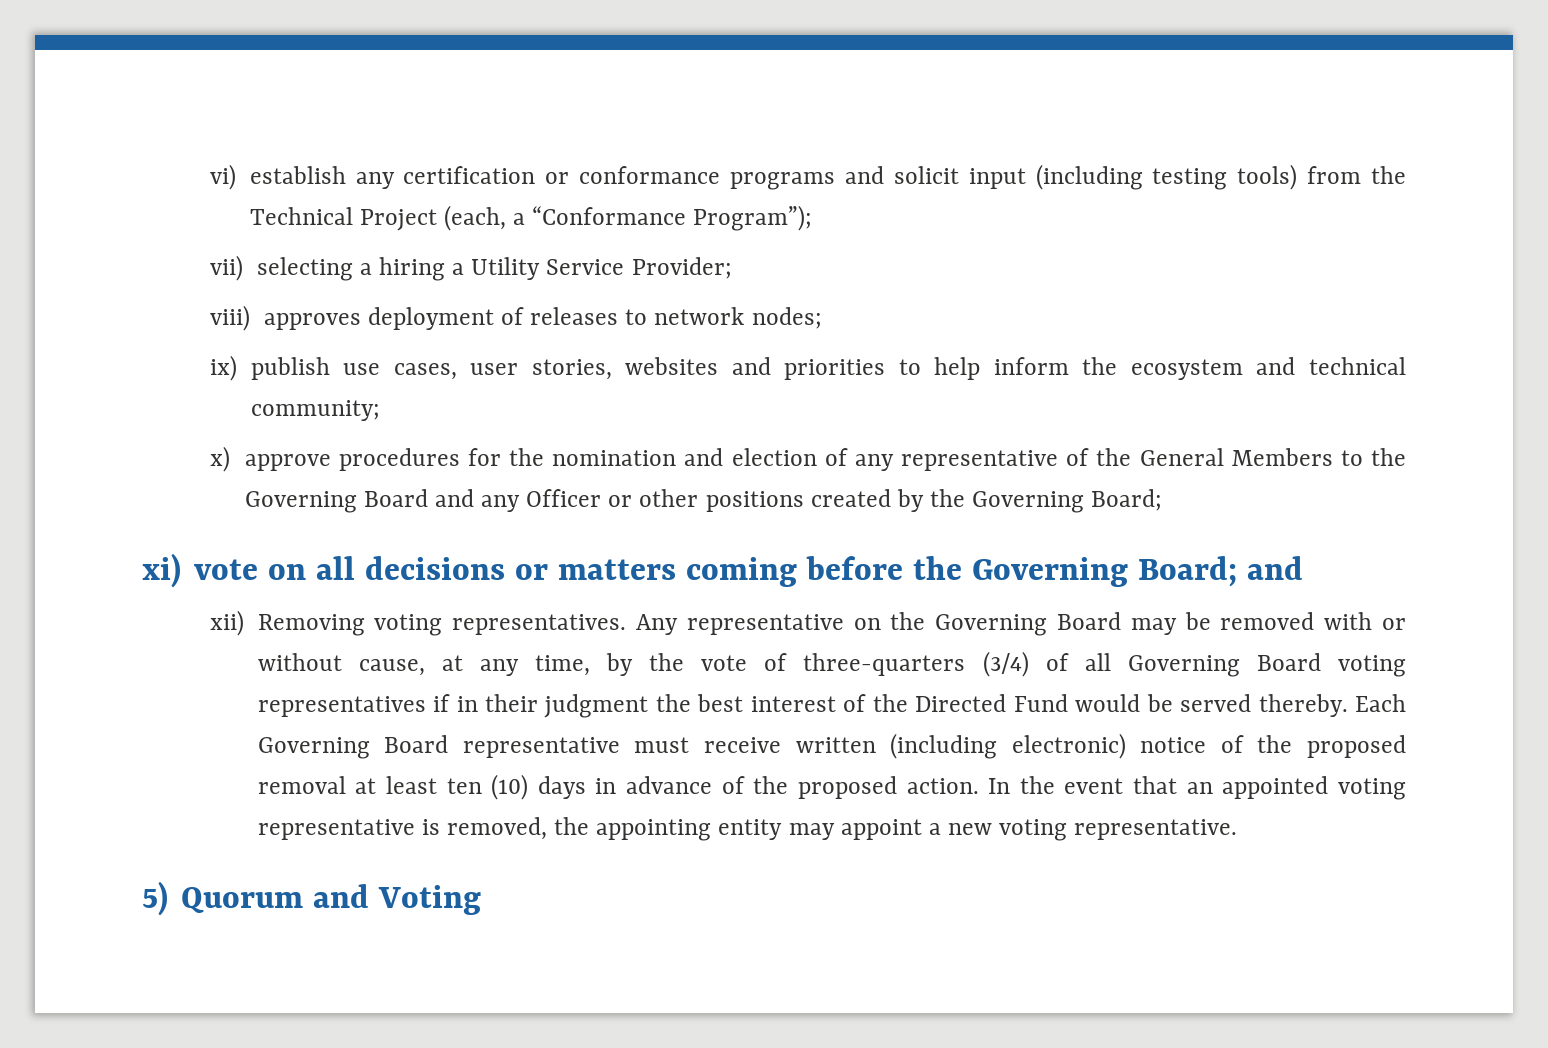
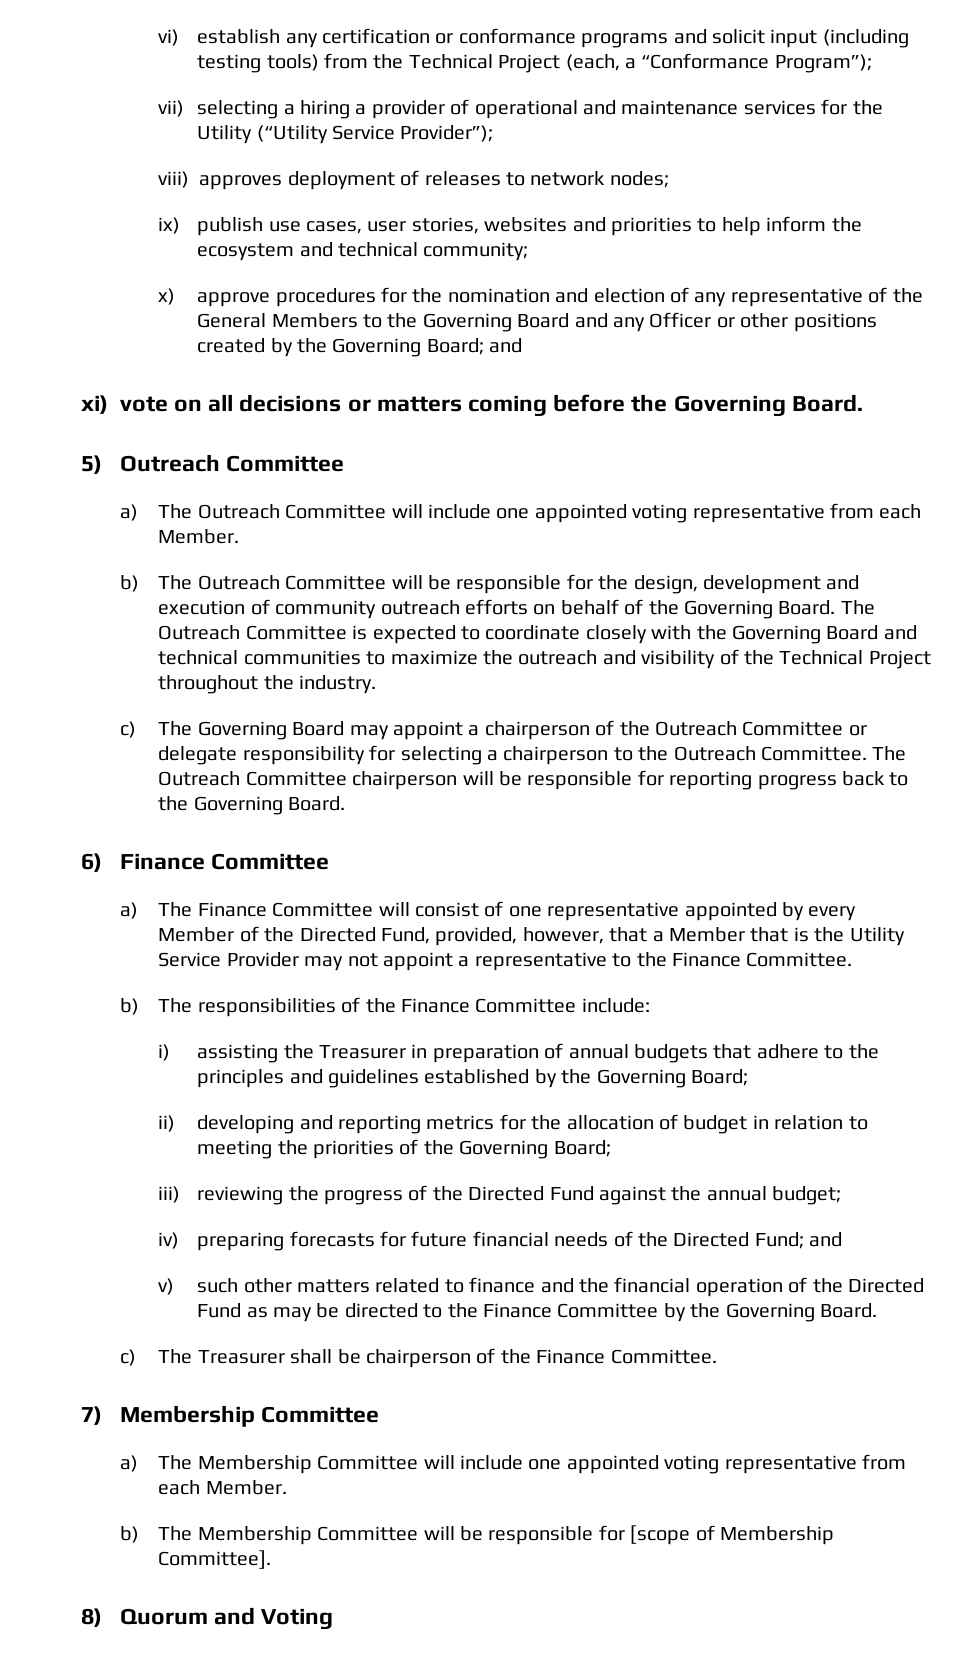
- vii) selecting a hiring a Utility Service Provider;
+ vii) selecting a hiring a provider of operational and maintenance services for the Utility (“Utility Service Provider”);
- x) approve procedures for the nomination and election of any representative of the General Members to the Governing Board and any Officer or other positions created by the Governing Board;
+ x) approve procedures for the nomination and election of any representative of the General Members to the Governing Board and any Officer or other positions created by the Governing Board; and
- xi) vote on all decisions or matters coming before the Governing Board; and
- xii) Removing voting representatives. Any representative on the Governing Board may be removed with or without cause, at any time, by the vote of three‐quarters (3/4) of all Governing Board voting representatives if in their judgment the best interest of the Directed Fund would be served thereby. Each Governing Board representative must receive written (including electronic) notice of the proposed removal at least ten (10) days in advance of the proposed action. In the event that an appointed voting representative is removed, the appointing entity may appoint a new voting representative.
- 5) Quorum and Voting
+ xi) vote on all decisions or matters coming before the Governing Board.
+ 5) Outreach Committee
+ a) The Outreach Committee will include one appointed voting representative from each Member.
+ b) The Outreach Committee will be responsible for the design, development and execution of community outreach efforts on behalf of the Governing Board. The Outreach Committee is expected to coordinate closely with the Governing Board and technical communities to maximize the outreach and visibility of the Technical Project throughout the industry.
+ c) The Governing Board may appoint a chairperson of the Outreach Committee or delegate responsibility for selecting a chairperson to the Outreach Committee. The Outreach Committee chairperson will be responsible for reporting progress back to the Governing Board.
+ 6) Finance Committee
+ a) The Finance Committee will consist of one representative appointed by every Member of the Directed Fund, provided, however, that a Member that is the Utility Service Provider may not appoint a representative to the Finance Committee.
+ b) The responsibilities of the Finance Committee include:
+ i) assisting the Treasurer in preparation of annual budgets that adhere to the principles and guidelines established by the Governing Board;
+ ii) developing and reporting metrics for the allocation of budget in relation to meeting the priorities of the Governing Board;
+ iii) reviewing the progress of the Directed Fund against the annual budget;
+ iv) preparing forecasts for future financial needs of the Directed Fund; and
+ v) such other matters related to finance and the financial operation of the Directed Fund as may be directed to the Finance Committee by the Governing Board.
+ c) The Treasurer shall be chairperson of the Finance Committee.
+ 7) Membership Committee
+ a) The Membership Committee will include one appointed voting representative from each Member.
+ b) The Membership Committee will be responsible for [scope of Membership Committee].
+ 8) Quorum and Voting

